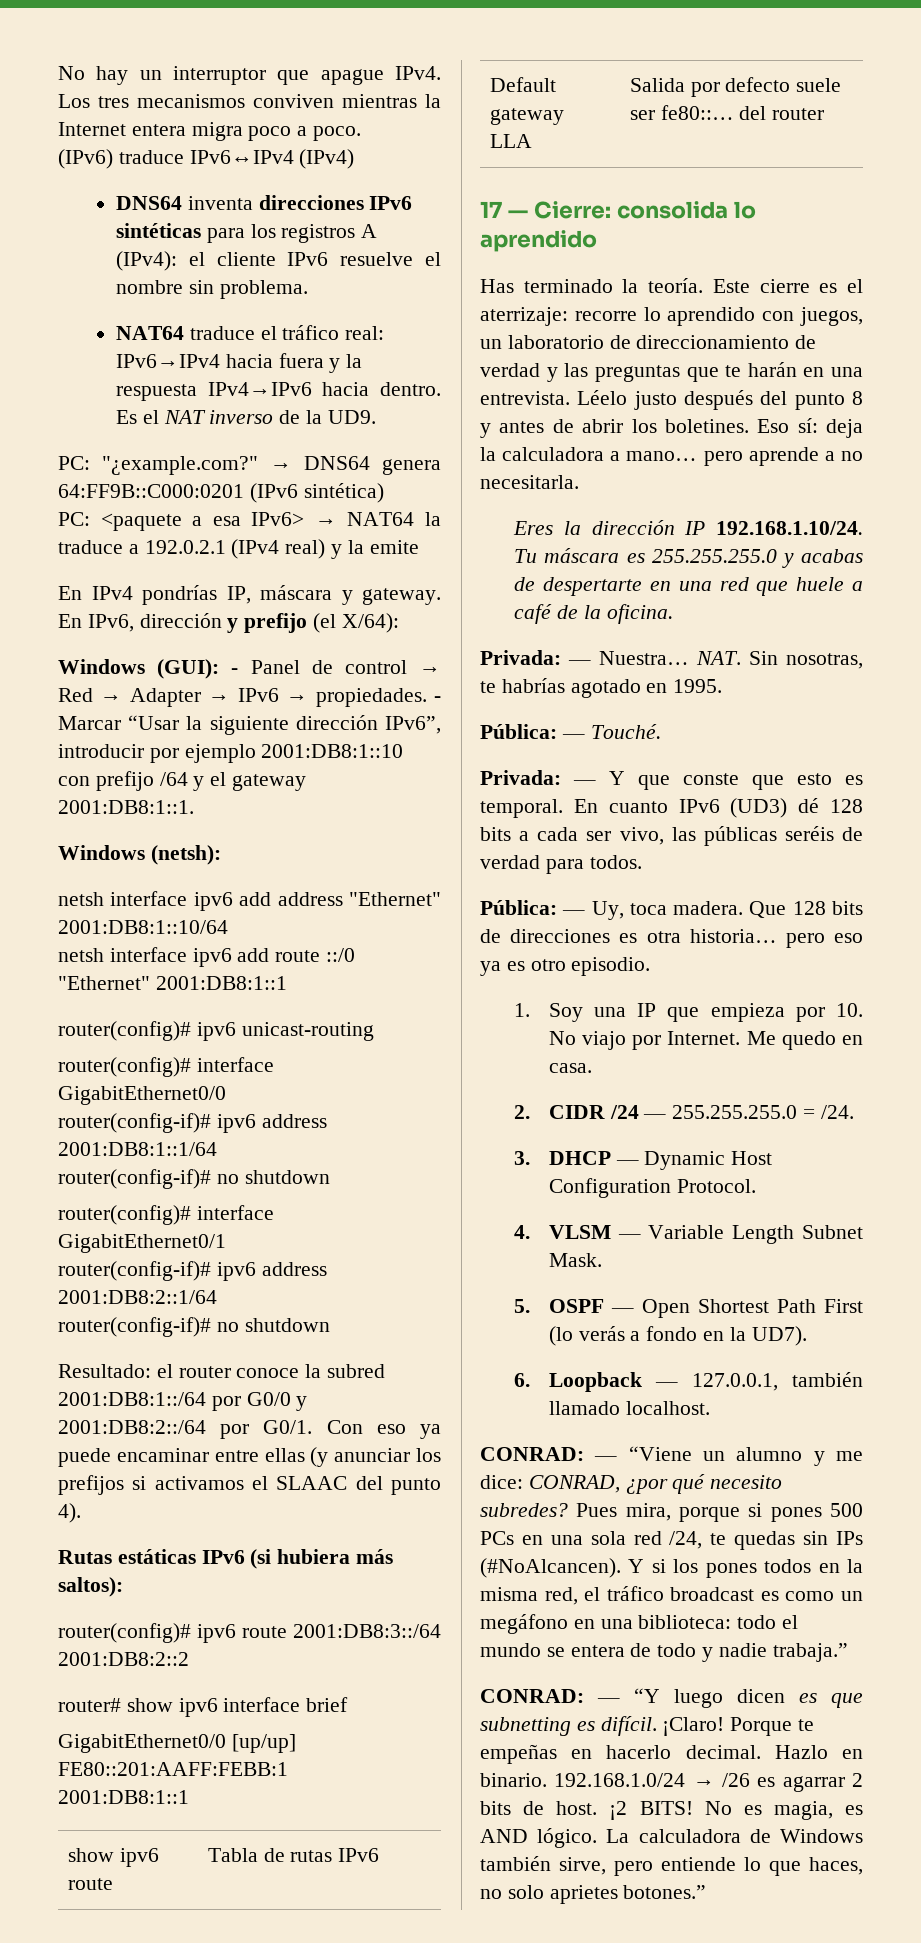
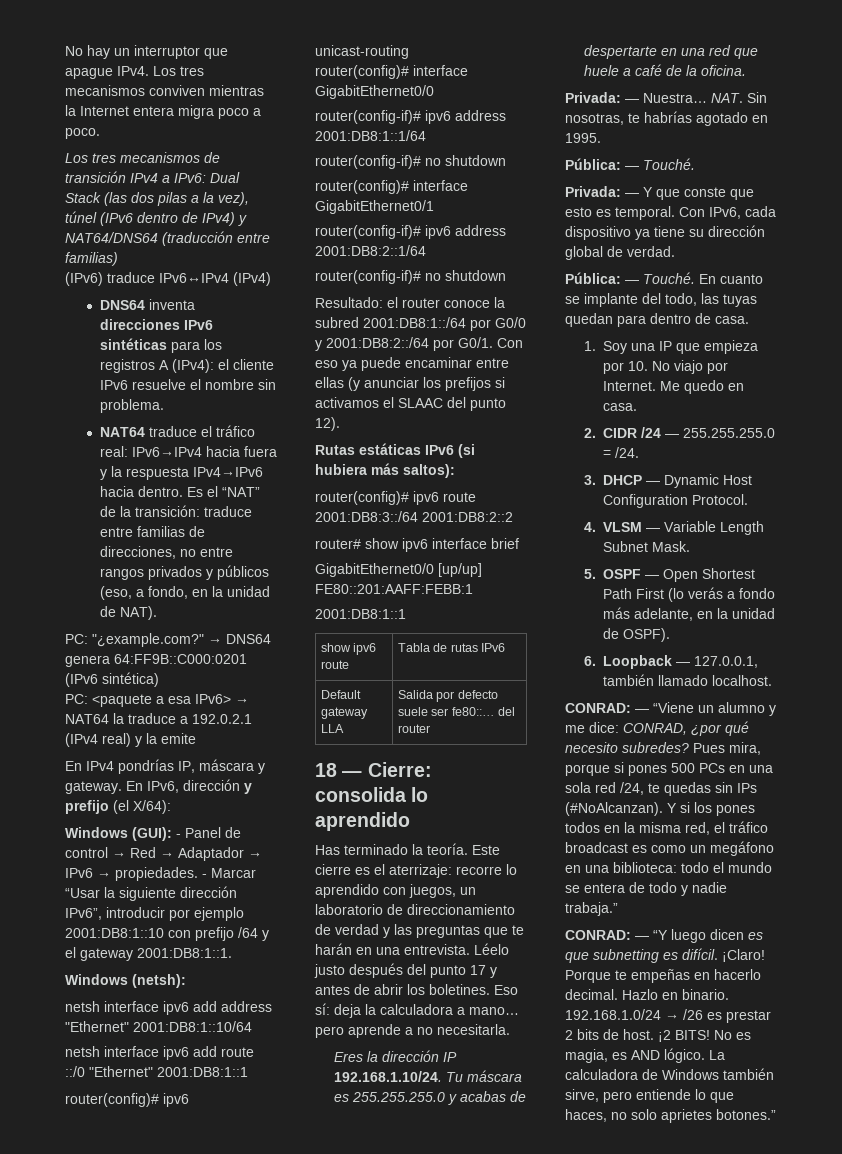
+ Los tres mecanismos de transición IPv4 a IPv6: Dual Stack (las dos pilas a la vez), túnel (IPv6 dentro de IPv4) y NAT64/DNS64 (traducción entre familias)
- Es el NAT inverso de la UD9.
+ Es el “NAT” de la transición: traduce entre familias de direcciones, no entre rangos privados y públicos (eso, a fondo, en la unidad de NAT).
- Windows (GUI): - Panel de control → Red → Adapter → IPv6 → propiedades.
+ Windows (GUI): - Panel de control → Red → Adaptador → IPv6 → propiedades.
- Con eso ya puede encaminar entre ellas (y anunciar los prefijos si activamos el SLAAC del punto 4).
+ Con eso ya puede encaminar entre ellas (y anunciar los prefijos si activamos el SLAAC del punto 12).
- 17 — Cierre: consolida lo aprendido
+ 18 — Cierre: consolida lo aprendido
- Léelo justo después del punto 8 y antes de abrir los boletines.
+ Léelo justo después del punto 17 y antes de abrir los boletines.
- En cuanto IPv6 (UD3) dé 128 bits a cada ser vivo, las públicas seréis de verdad para todos.
- Pública: — Uy, toca madera. Que 128 bits de direcciones es otra historia… pero eso ya es otro episodio.
+ Con IPv6, cada dispositivo ya tiene su dirección global de verdad.
+ Pública: — Touché. En cuanto se implante del todo, las tuyas quedan para dentro de casa.
- 5. OSPF — Open Shortest Path First (lo verás a fondo en la UD7).
+ 5. OSPF — Open Shortest Path First (lo verás a fondo más adelante, en la unidad de OSPF).
- Pues mira, porque si pones 500 PCs en una sola red /24, te quedas sin IPs (#NoAlcancen).
+ Pues mira, porque si pones 500 PCs en una sola red /24, te quedas sin IPs (#NoAlcanzan).
- 192.168.1.0/24 → /26 es agarrar 2 bits de host.
+ 192.168.1.0/24 → /26 es prestar 2 bits de host.

